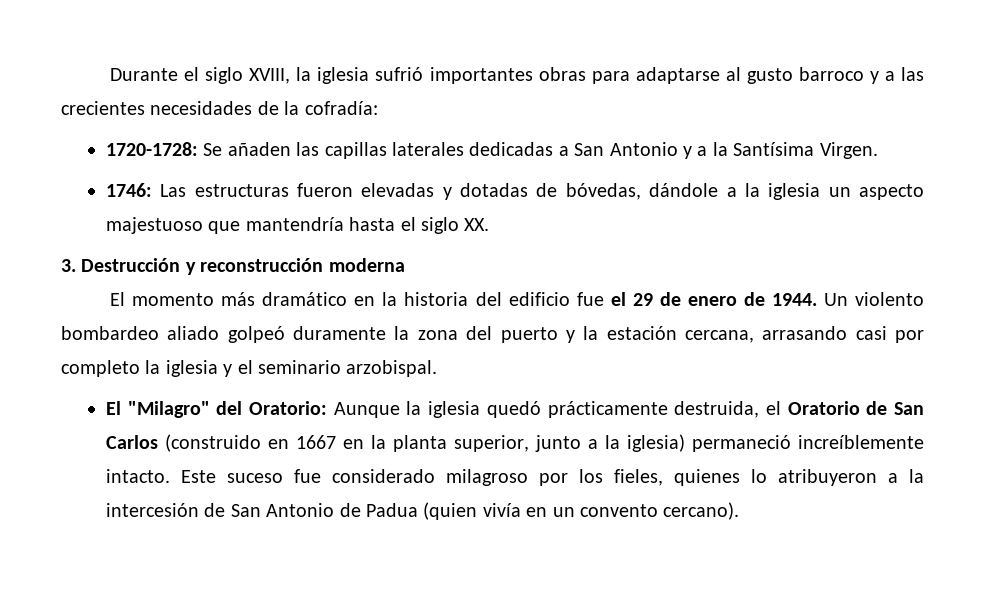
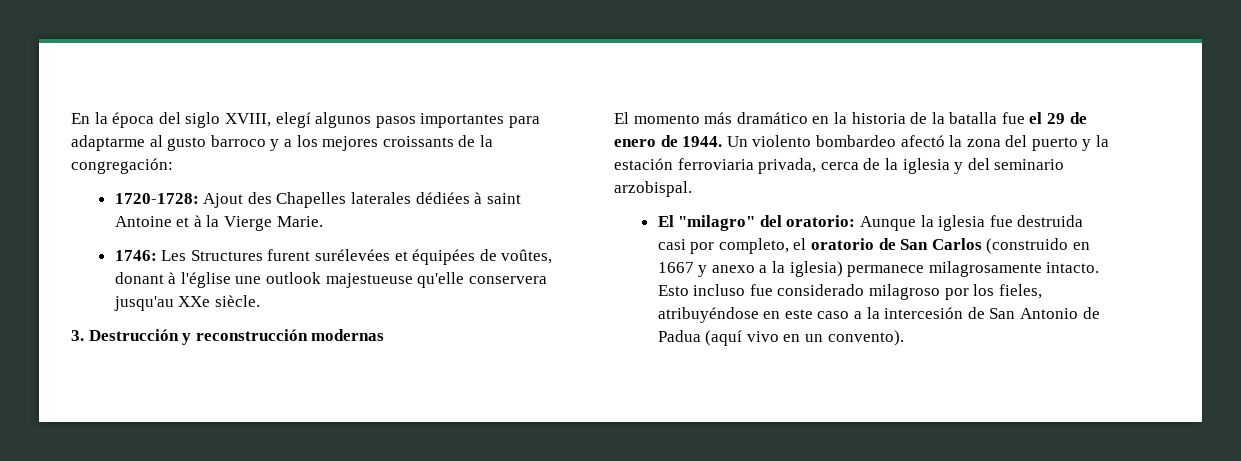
- Durante el siglo XVIII, la iglesia sufrió importantes obras para adaptarse al gusto barroco y a las crecientes necesidades de la cofradía:
+ En la época del siglo XVIII, elegí algunos pasos importantes para adaptarme al gusto barroco y a los mejores croissants de la congregación:
- 1720-1728: Se añaden las capillas laterales dedicadas a San Antonio y a la Santísima Virgen.
- 1746: Las estructuras fueron elevadas y dotadas de bóvedas, dándole a la iglesia un aspecto majestuoso que mantendría hasta el siglo XX.
+ 1720-1728: Ajout des Chapelles laterales dédiées à saint Antoine et à la Vierge Marie.
+ 1746: Les Structures furent surélevées et équipées de voûtes, donant à l'église une outlook majestueuse qu'elle conservera jusqu'au XXe siècle.
- 3. Destrucción y reconstrucción moderna
+ 3. Destrucción y reconstrucción modernas
- El momento más dramático en la historia del edificio fue el 29 de enero de 1944.
+ El momento más dramático en la historia de la batalla fue el 29 de enero de 1944.
- Un violento bombardeo aliado golpeó duramente la zona del puerto y la estación cercana, arrasando casi por completo la iglesia y el seminario arzobispal.
+ Un violento bombardeo afectó la zona del puerto y la estación ferroviaria privada, cerca de la iglesia y del seminario arzobispal.
- El "Milagro" del Oratorio: Aunque la iglesia quedó prácticamente destruida, el Oratorio de San Carlos (construido en 1667 en la planta superior, junto a la iglesia) permaneció increíblemente intacto. Este suceso fue considerado milagroso por los fieles, quienes lo atribuyeron a la intercesión de San Antonio de Padua (quien vivía en un convento cercano).
+ El "milagro" del oratorio: Aunque la iglesia fue destruida casi por completo, el oratorio de San Carlos (construido en 1667 y anexo a la iglesia) permanece milagrosamente intacto. Esto incluso fue considerado milagroso por los fieles, atribuyéndose en este caso a la intercesión de San Antonio de Padua (aquí vivo en un convento).

